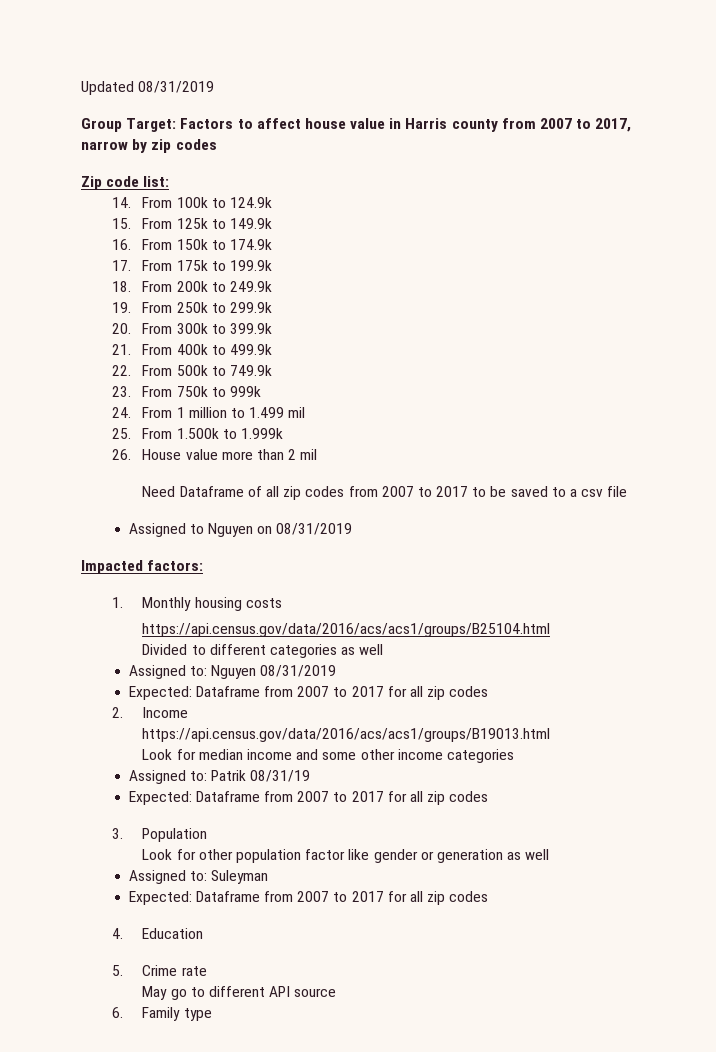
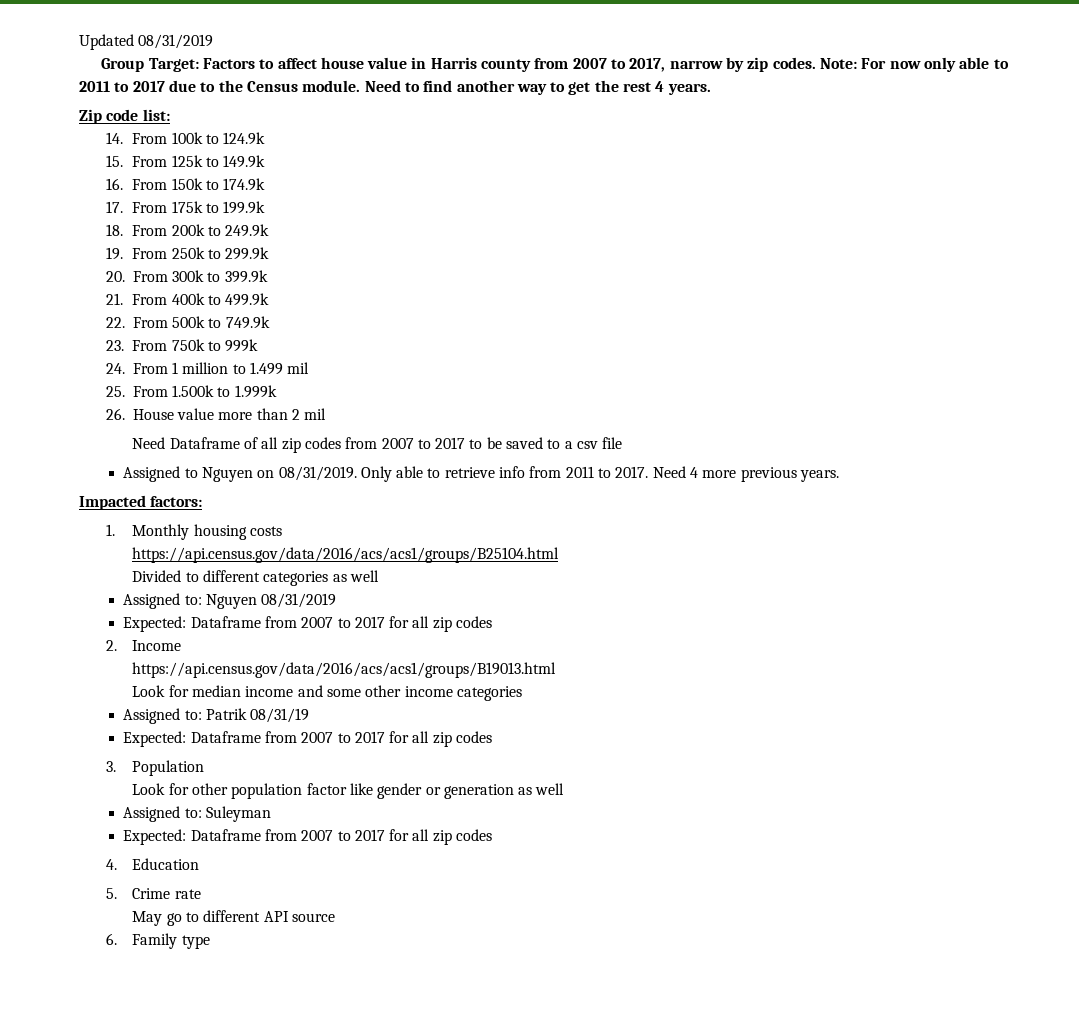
- Group Target: Factors to affect house value in Harris county from 2007 to 2017, narrow by zip codes
+ Group Target: Factors to affect house value in Harris county from 2007 to 2017, narrow by zip codes. Note: For now only able to 2011 to 2017 due to the Census module. Need to find another way to get the rest 4 years.
- Assigned to Nguyen on 08/31/2019
+ Assigned to Nguyen on 08/31/2019. Only able to retrieve info from 2011 to 2017. Need 4 more previous years.

